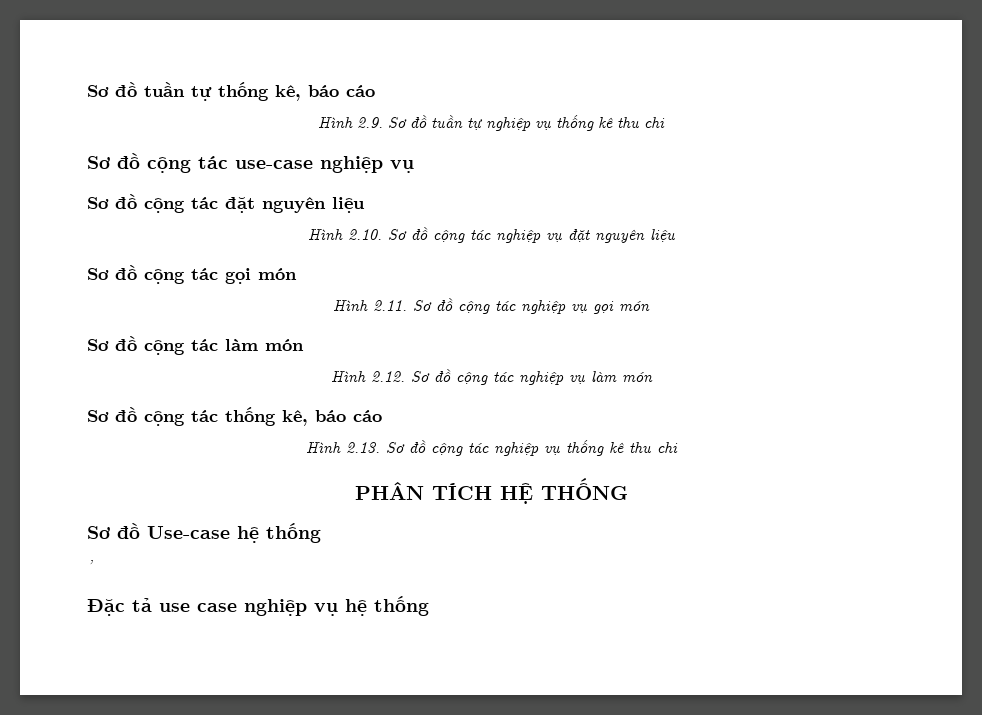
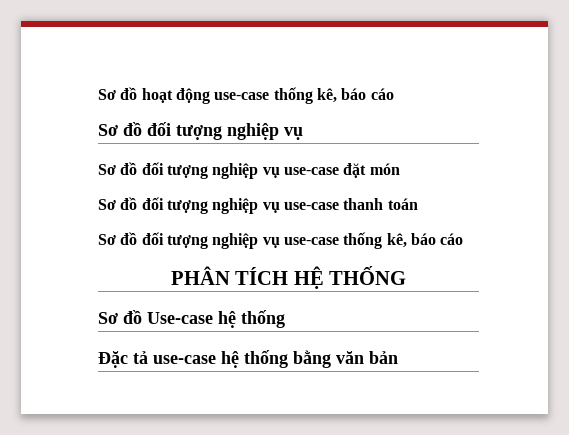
- Sơ đồ tuần tự thống kê, báo cáo
- Hình 2.9. Sơ đồ tuần tự nghiệp vụ thống kê thu chi
- Sơ đồ cộng tác use-case nghiệp vụ
- Sơ đồ cộng tác đặt nguyên liệu
- Hình 2.10. Sơ đồ cộng tác nghiệp vụ đặt nguyên liệu
- Sơ đồ cộng tác gọi món
- Hình 2.11. Sơ đồ cộng tác nghiệp vụ gọi món
- Sơ đồ cộng tác làm món
- Hình 2.12. Sơ đồ cộng tác nghiệp vụ làm món
- Sơ đồ cộng tác thống kê, báo cáo
- Hình 2.13. Sơ đồ cộng tác nghiệp vụ thống kê thu chi
+ Sơ đồ hoạt động use-case thống kê, báo cáo
+ Sơ đồ đối tượng nghiệp vụ
+ Sơ đồ đối tượng nghiệp vụ use-case đặt món
+ Sơ đồ đối tượng nghiệp vụ use-case thanh toán
+ Sơ đồ đối tượng nghiệp vụ use-case thống kê, báo cáo
- ’
- Đặc tả use case nghiệp vụ hệ thống
+ Đặc tả use-case hệ thống bằng văn bản

